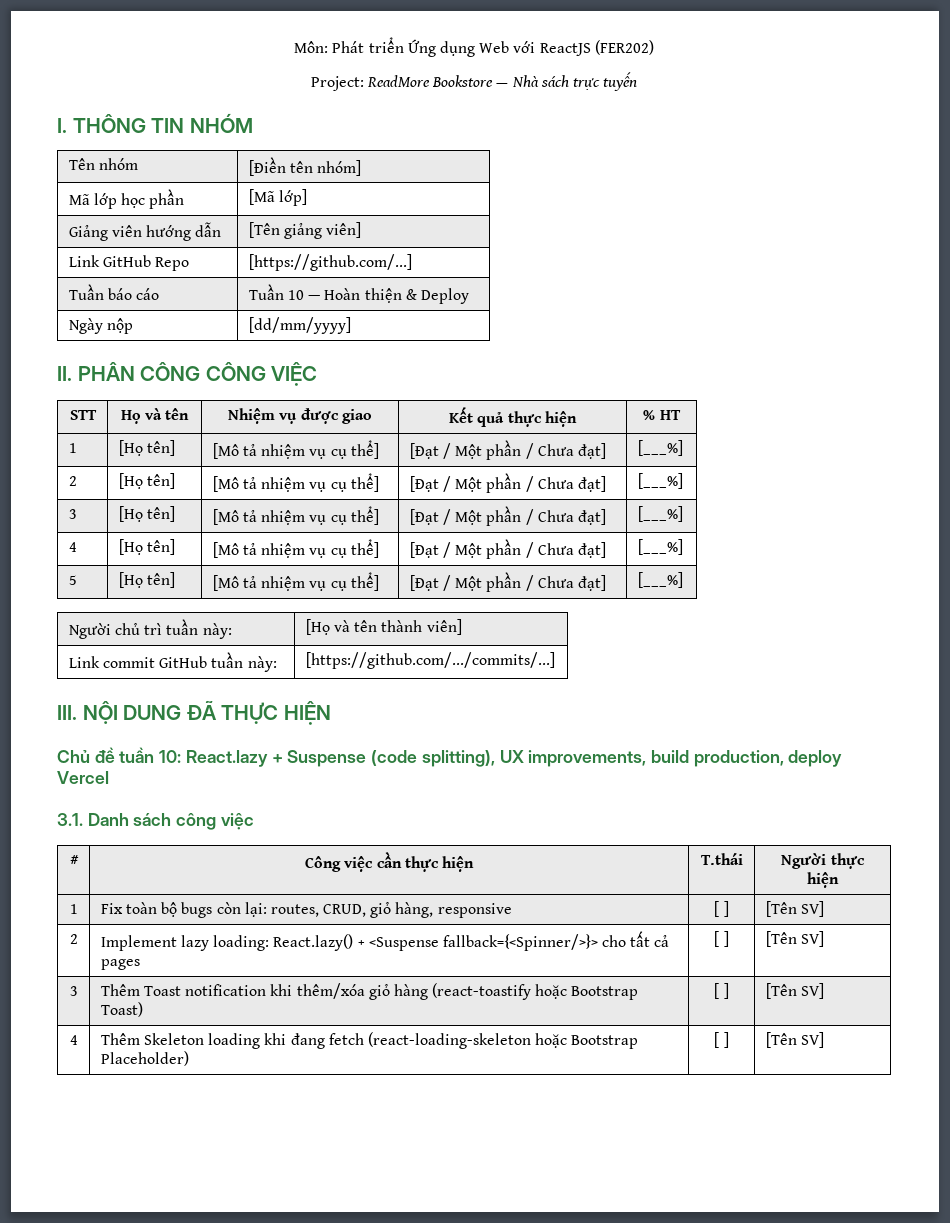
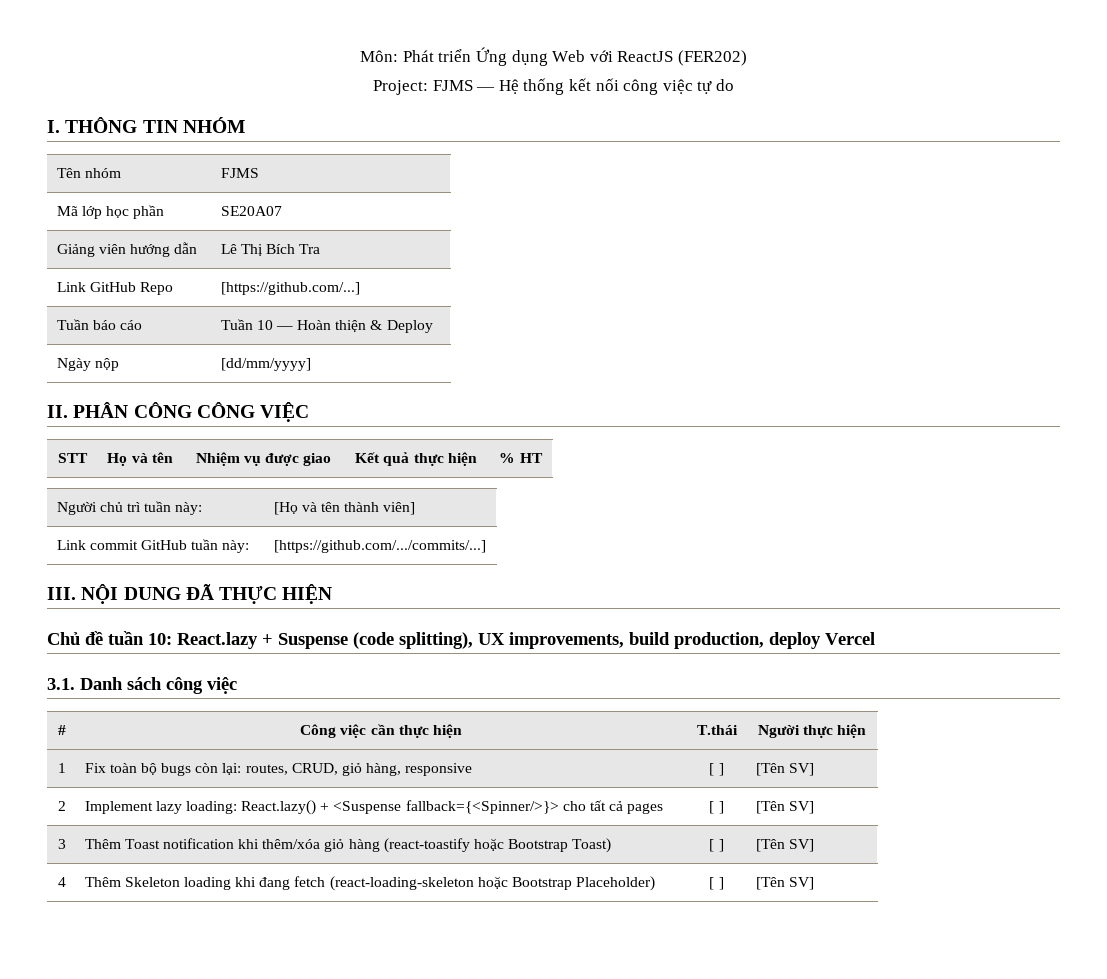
- Project: ReadMore Bookstore — Nhà sách trực tuyến
+ Project: FJMS — Hệ thống kết nối công việc tự do
- Tên nhóm | [Điền tên nhóm]
+ Tên nhóm | FJMS
- Mã lớp học phần | [Mã lớp]
+ Mã lớp học phần | SE20A07
- Giảng viên hướng dẫn | [Tên giảng viên]
+ Giảng viên hướng dẫn | Lê Thị Bích Tra
- 1 | [Họ tên] | [Mô tả nhiệm vụ cụ thể] | [Đạt / Một phần / Chưa đạt] | [___%]
- 2 | [Họ tên] | [Mô tả nhiệm vụ cụ thể] | [Đạt / Một phần / Chưa đạt] | [___%]
- 3 | [Họ tên] | [Mô tả nhiệm vụ cụ thể] | [Đạt / Một phần / Chưa đạt] | [___%]
- 4 | [Họ tên] | [Mô tả nhiệm vụ cụ thể] | [Đạt / Một phần / Chưa đạt] | [___%]
- 5 | [Họ tên] | [Mô tả nhiệm vụ cụ thể] | [Đạt / Một phần / Chưa đạt] | [___%]

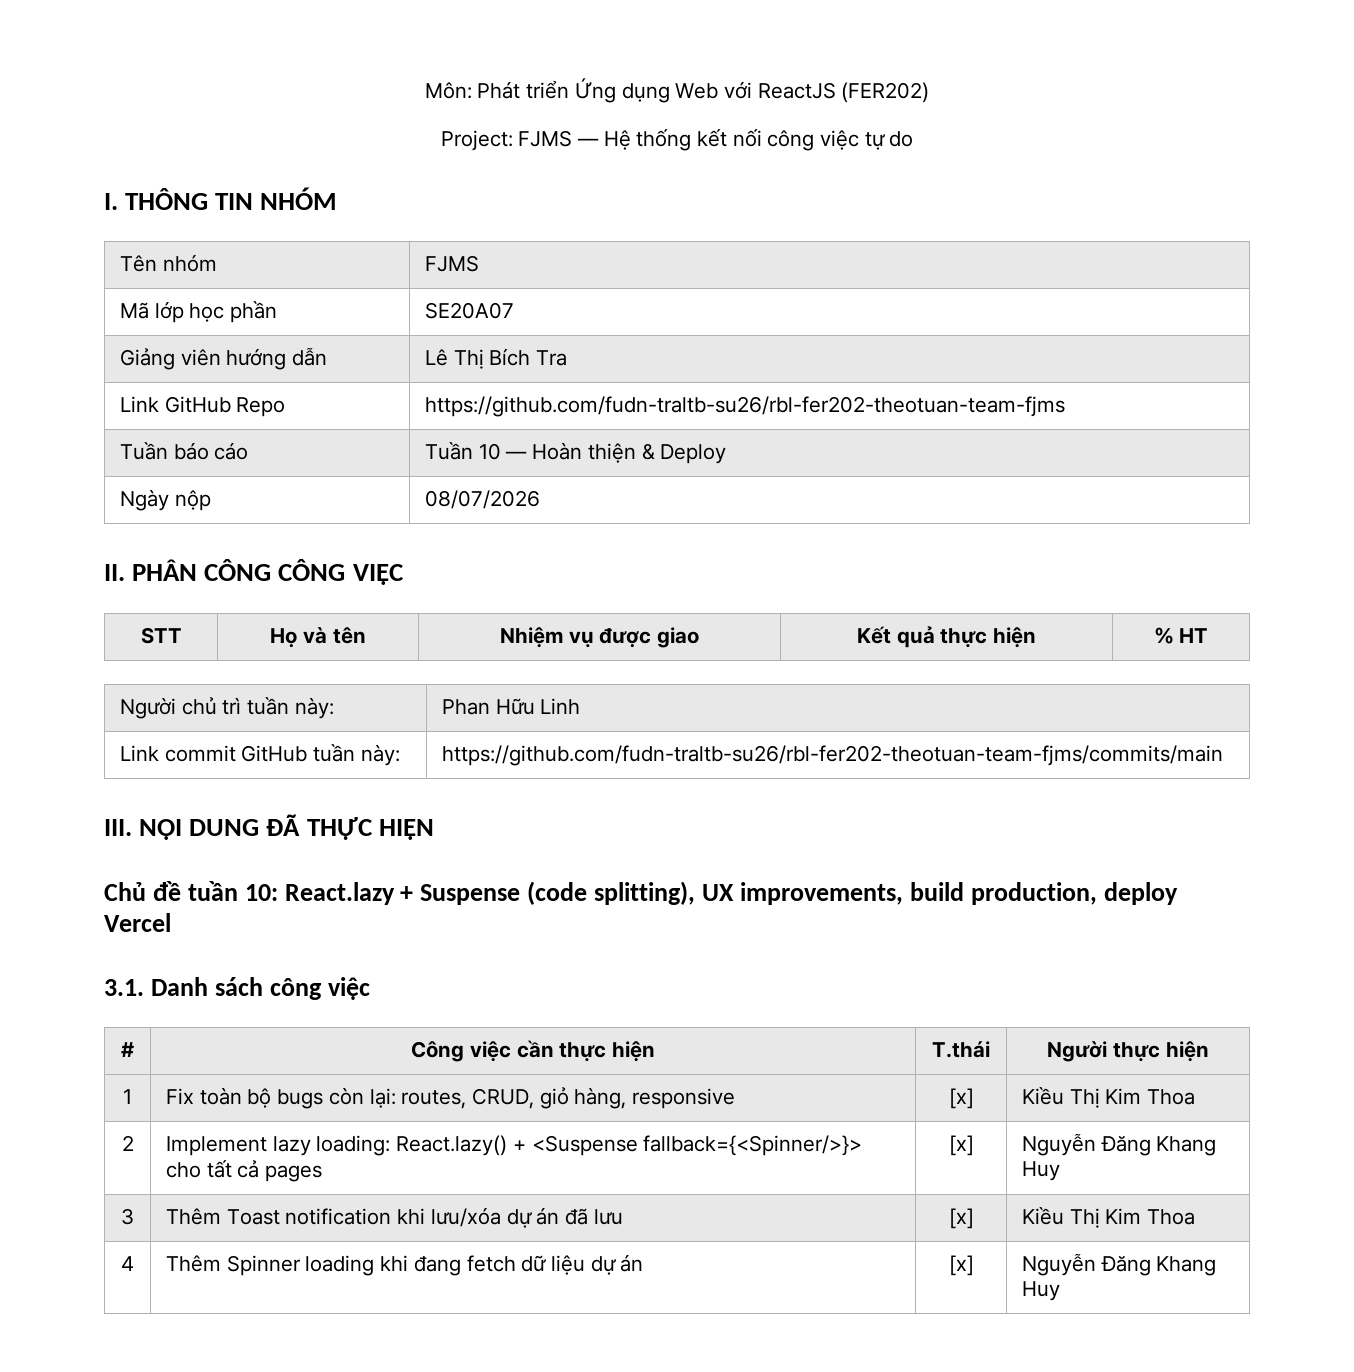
- Link GitHub Repo | [https://github.com/...]
+ Link GitHub Repo | https://github.com/fudn-traltb-su26/rbl-fer202-theotuan-team-fjms
- Ngày nộp | [dd/mm/yyyy]
+ Ngày nộp | 08/07/2026
- Người chủ trì tuần này: | [Họ và tên thành viên]
+ Người chủ trì tuần này: | Phan Hữu Linh
- Link commit GitHub tuần này: | [https://github.com/.../commits/...]
+ Link commit GitHub tuần này: | https://github.com/fudn-traltb-su26/rbl-fer202-theotuan-team-fjms/commits/main
- 1 | Fix toàn bộ bugs còn lại: routes, CRUD, giỏ hàng, responsive | [ ] | [Tên SV]
+ 1 | Fix toàn bộ bugs còn lại: routes, CRUD, giỏ hàng, responsive | [x] | Kiều Thị Kim Thoa
- 2 | Implement lazy loading: React.lazy() + <Suspense fallback={<Spinner/>}> cho tất cả pages | [ ] | [Tên SV]
+ 2 | Implement lazy loading: React.lazy() + <Suspense fallback={<Spinner/>}> cho tất cả pages | [x] | Nguyễn Đăng Khang Huy
- 3 | Thêm Toast notification khi thêm/xóa giỏ hàng (react-toastify hoặc Bootstrap Toast) | [ ] | [Tên SV]
+ 3 | Thêm Toast notification khi lưu/xóa dự án đã lưu | [x] | Kiều Thị Kim Thoa
- 4 | Thêm Skeleton loading khi đang fetch (react-loading-skeleton hoặc Bootstrap Placeholder) | [ ] | [Tên SV]
+ 4 | Thêm Spinner loading khi đang fetch dữ liệu dự án | [x] | Nguyễn Đăng Khang Huy

